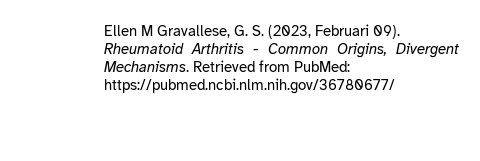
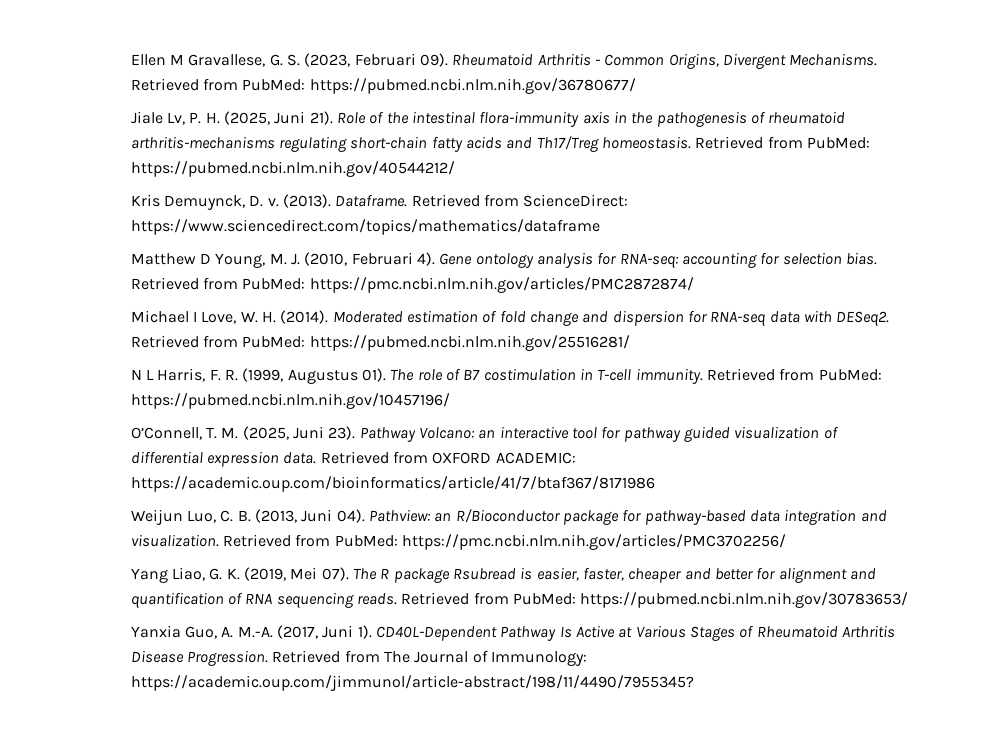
+ Jiale Lv, P. H. (2025, Juni 21). Role of the intestinal flora-immunity axis in the pathogenesis of rheumatoid arthritis-mechanisms regulating short-chain fatty acids and Th17/Treg homeostasis. Retrieved from PubMed: https://pubmed.ncbi.nlm.nih.gov/40544212/
+ Kris Demuynck, D. v. (2013). Dataframe. Retrieved from ScienceDirect: https://www.sciencedirect.com/topics/mathematics/dataframe
+ Matthew D Young, M. J. (2010, Februari 4). Gene ontology analysis for RNA-seq: accounting for selection bias. Retrieved from PubMed: https://pmc.ncbi.nlm.nih.gov/articles/PMC2872874/
+ Michael I Love, W. H. (2014). Moderated estimation of fold change and dispersion for RNA-seq data with DESeq2. Retrieved from PubMed: https://pubmed.ncbi.nlm.nih.gov/25516281/
+ N L Harris, F. R. (1999, Augustus 01). The role of B7 costimulation in T-cell immunity. Retrieved from PubMed: https://pubmed.ncbi.nlm.nih.gov/10457196/
+ O’Connell, T. M. (2025, Juni 23). Pathway Volcano: an interactive tool for pathway guided visualization of differential expression data. Retrieved from OXFORD ACADEMIC: https://academic.oup.com/bioinformatics/article/41/7/btaf367/8171986
+ Weijun Luo, C. B. (2013, Juni 04). Pathview: an R/Bioconductor package for pathway-based data integration and visualization. Retrieved from PubMed: https://pmc.ncbi.nlm.nih.gov/articles/PMC3702256/
+ Yang Liao, G. K. (2019, Mei 07). The R package Rsubread is easier, faster, cheaper and better for alignment and quantification of RNA sequencing reads. Retrieved from PubMed: https://pubmed.ncbi.nlm.nih.gov/30783653/
+ Yanxia Guo, A. M.-A. (2017, Juni 1). CD40L-Dependent Pathway Is Active at Various Stages of Rheumatoid Arthritis Disease Progression. Retrieved from The Journal of Immunology: https://academic.oup.com/jimmunol/article-abstract/198/11/4490/7955345?

